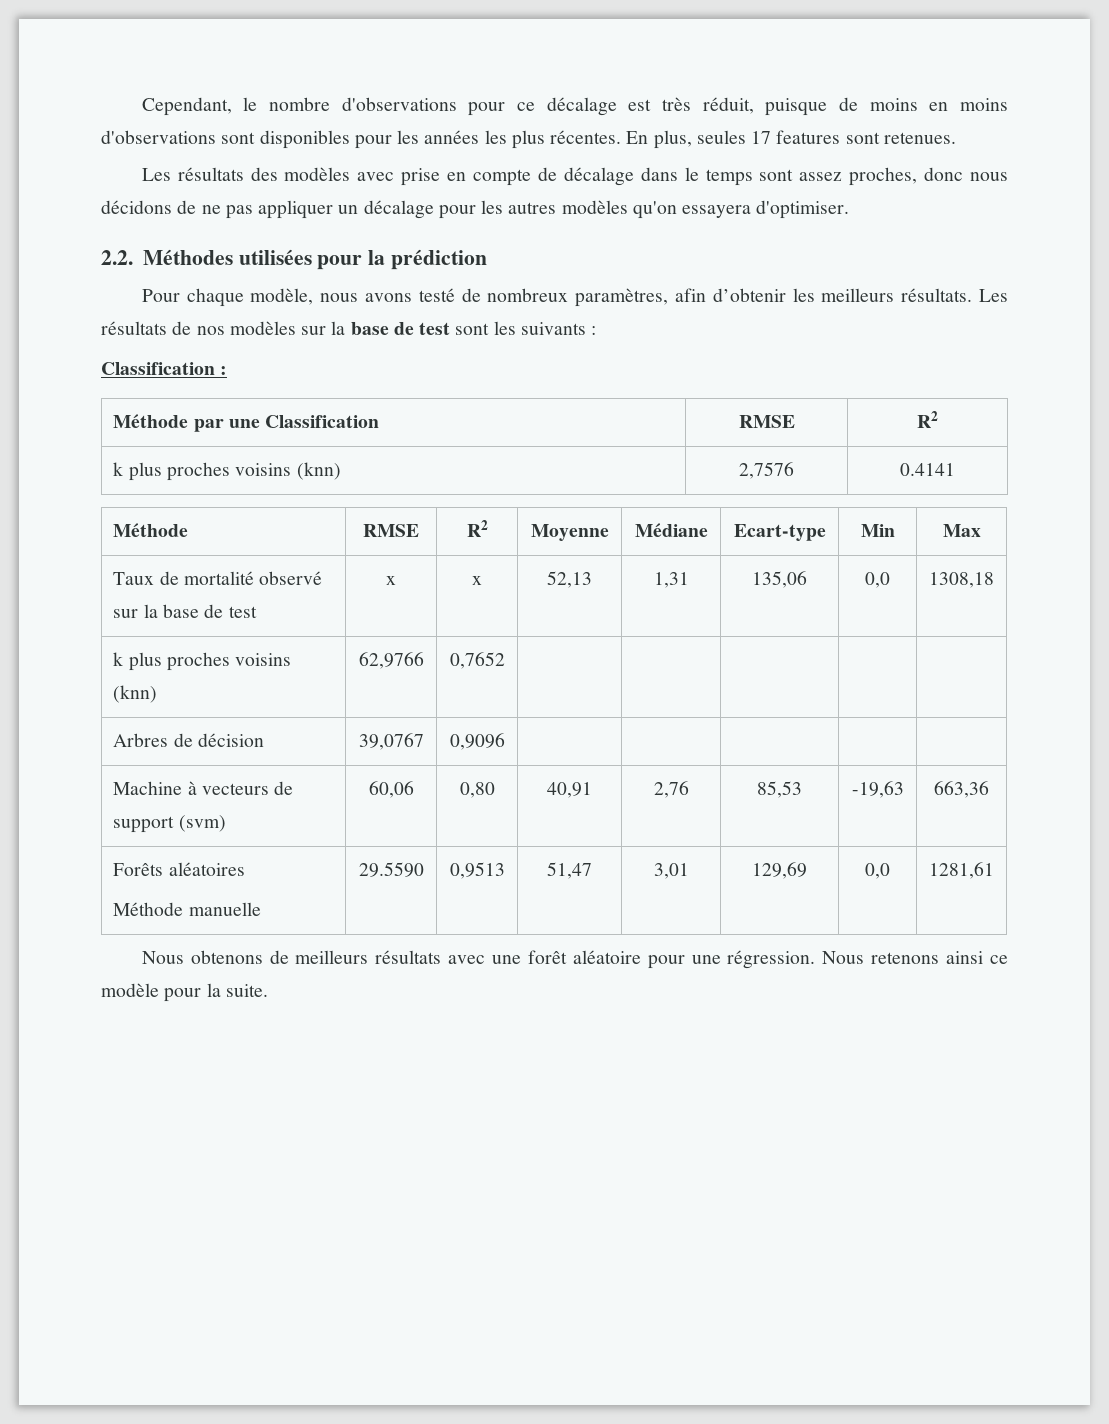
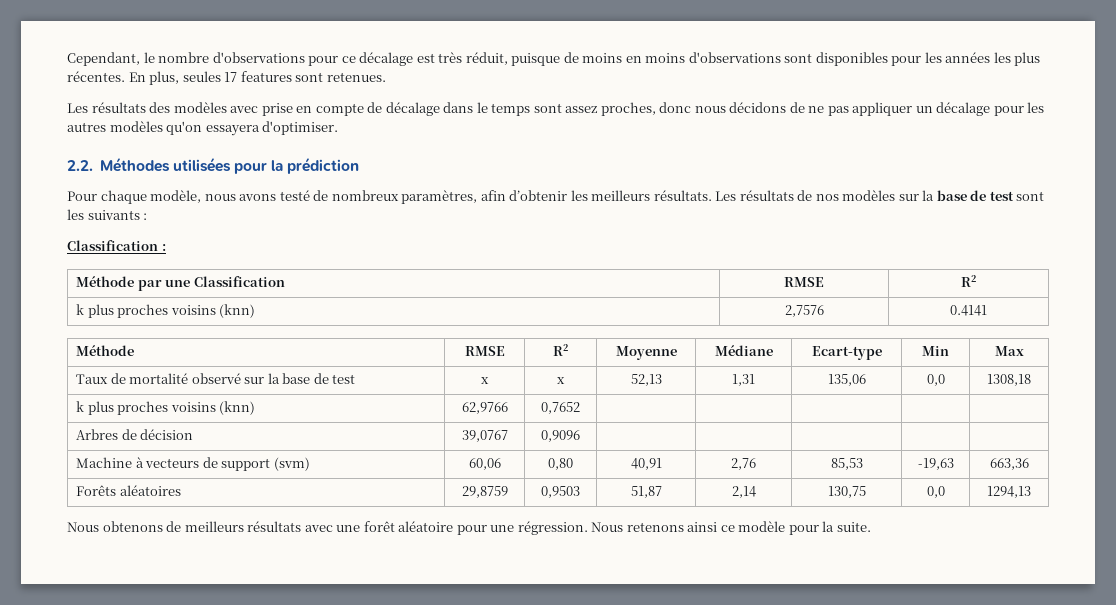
- Forêts aléatoires
- Méthode manuelle | 29.5590 | 0,9513 | 51,47 | 3,01 | 129,69 | 0,0 | 1281,61
+ Forêts aléatoires | 29,8759 | 0,9503 | 51,87 | 2,14 | 130,75 | 0,0 | 1294,13

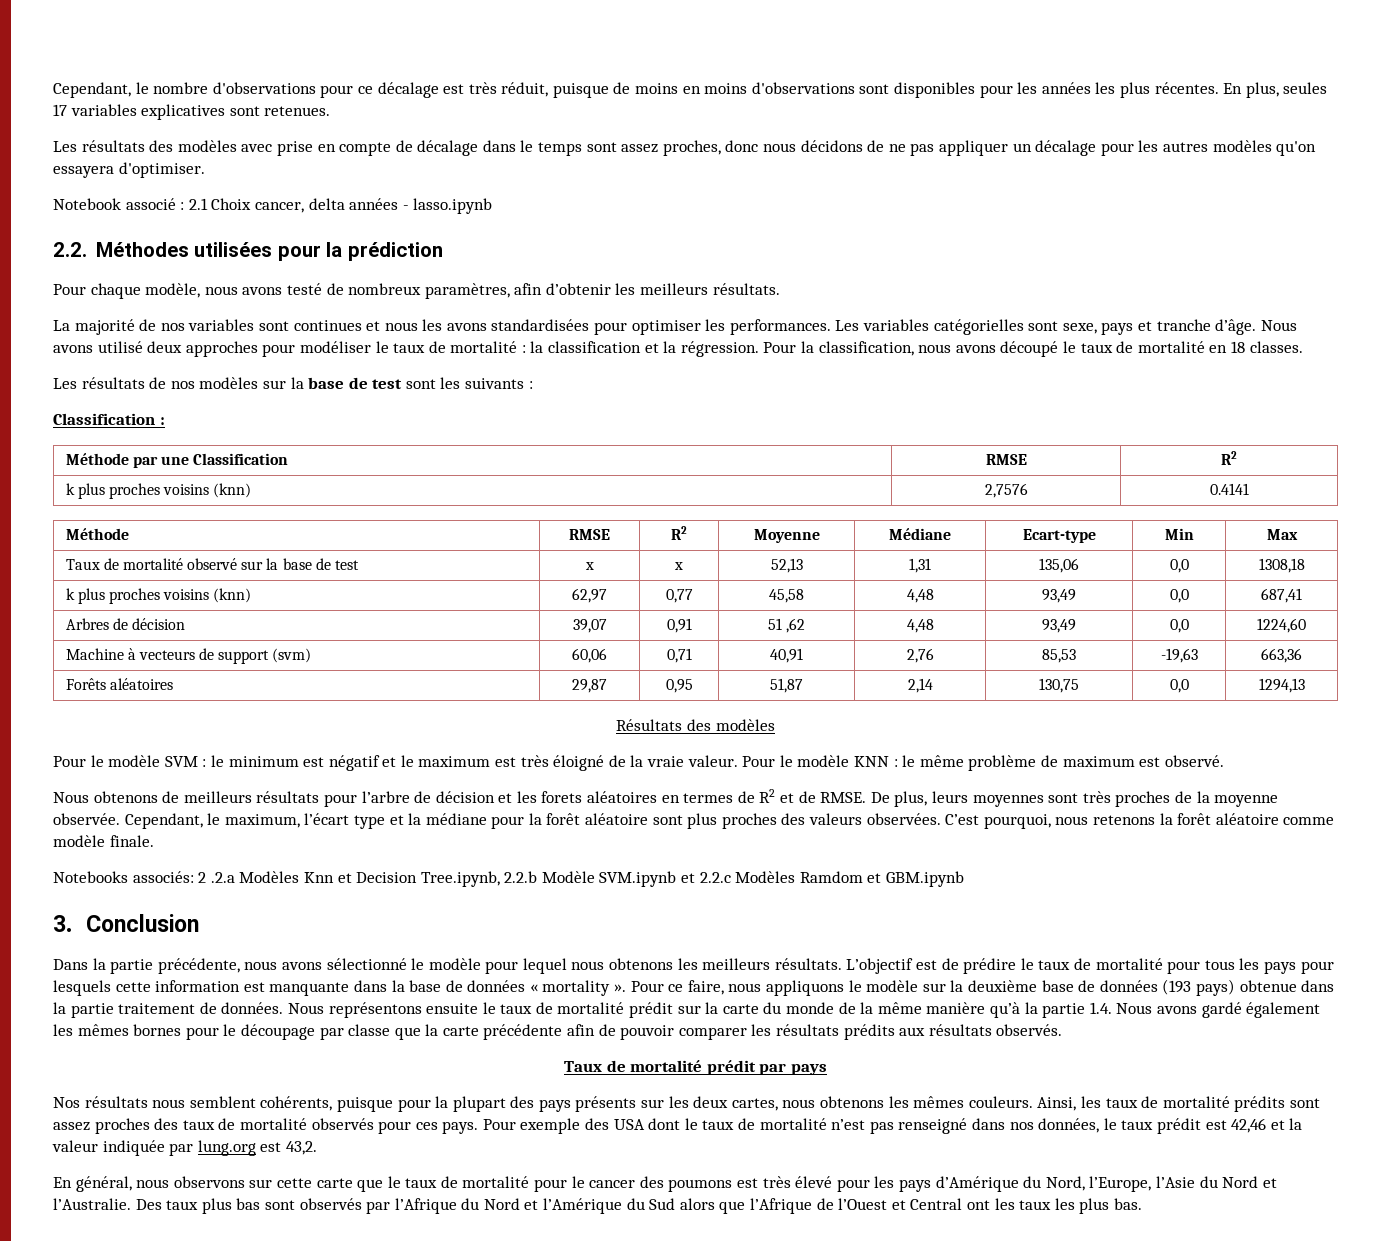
- En plus, seules 17 features sont retenues.
+ En plus, seules 17 variables explicatives sont retenues.
+ Notebook associé : 2.1 Choix cancer, delta années - lasso.ipynb
- Pour chaque modèle, nous avons testé de nombreux paramètres, afin d’obtenir les meilleurs résultats. Les résultats de nos modèles sur la base de test sont les suivants :
+ Pour chaque modèle, nous avons testé de nombreux paramètres, afin d’obtenir les meilleurs résultats.
+ La majorité de nos variables sont continues et nous les avons standardisées pour optimiser les performances. Les variables catégorielles sont sexe, pays et tranche d’âge. Nous avons utilisé deux approches pour modéliser le taux de mortalité : la classification et la régression. Pour la classification, nous avons découpé le taux de mortalité en 18 classes.
+ Les résultats de nos modèles sur la base de test sont les suivants :
- k plus proches voisins (knn) | 62,9766 | 0,7652 | | | | |
- Arbres de décision | 39,0767 | 0,9096 | | | | |
+ k plus proches voisins (knn) | 62,97 | 0,77 | 45,58 | 4,48 | 93,49 | 0,0 | 687,41
+ Arbres de décision | 39,07 | 0,91 | 51 ,62 | 4,48 | 93,49 | 0,0 | 1224,60
- Machine à vecteurs de support (svm) | 60,06 | 0,80 | 40,91 | 2,76 | 85,53 | -19,63 | 663,36
+ Machine à vecteurs de support (svm) | 60,06 | 0,71 | 40,91 | 2,76 | 85,53 | -19,63 | 663,36
- Forêts aléatoires | 29,8759 | 0,9503 | 51,87 | 2,14 | 130,75 | 0,0 | 1294,13
+ Forêts aléatoires | 29,87 | 0,95 | 51,87 | 2,14 | 130,75 | 0,0 | 1294,13
+ Résultats des modèles
+ Pour le modèle SVM : le minimum est négatif et le maximum est très éloigné de la vraie valeur. Pour le modèle KNN : le même problème de maximum est observé.
- Nous obtenons de meilleurs résultats avec une forêt aléatoire pour une régression. Nous retenons ainsi ce modèle pour la suite.
+ Nous obtenons de meilleurs résultats pour l’arbre de décision et les forets aléatoires en termes de R2 et de RMSE. De plus, leurs moyennes sont très proches de la moyenne observée. Cependant, le maximum, l’écart type et la médiane pour la forêt aléatoire sont plus proches des valeurs observées. C’est pourquoi, nous retenons la forêt aléatoire comme modèle finale.
+ Notebooks associés: 2 .2.a Modèles Knn et Decision Tree.ipynb, 2.2.b Modèle SVM.ipynb et 2.2.c Modèles Ramdom et GBM.ipynb
+ 3. Conclusion
+ Dans la partie précédente, nous avons sélectionné le modèle pour lequel nous obtenons les meilleurs résultats. L’objectif est de prédire le taux de mortalité pour tous les pays pour lesquels cette information est manquante dans la base de données « mortality ». Pour ce faire, nous appliquons le modèle sur la deuxième base de données (193 pays) obtenue dans la partie traitement de données. Nous représentons ensuite le taux de mortalité prédit sur la carte du monde de la même manière qu’à la partie 1.4. Nous avons gardé également les mêmes bornes pour le découpage par classe que la carte précédente afin de pouvoir comparer les résultats prédits aux résultats observés.
+ Taux de mortalité prédit par pays
+ Nos résultats nous semblent cohérents, puisque pour la plupart des pays présents sur les deux cartes, nous obtenons les mêmes couleurs. Ainsi, les taux de mortalité prédits sont assez proches des taux de mortalité observés pour ces pays. Pour exemple des USA dont le taux de mortalité n’est pas renseigné dans nos données, le taux prédit est 42,46 et la valeur indiquée par lung.org est 43,2.
+ En général, nous observons sur cette carte que le taux de mortalité pour le cancer des poumons est très élevé pour les pays d’Amérique du Nord, l’Europe, l’Asie du Nord et l’Australie. Des taux plus bas sont observés par l’Afrique du Nord et l’Amérique du Sud alors que l’Afrique de l’Ouest et Central ont les taux les plus bas.

